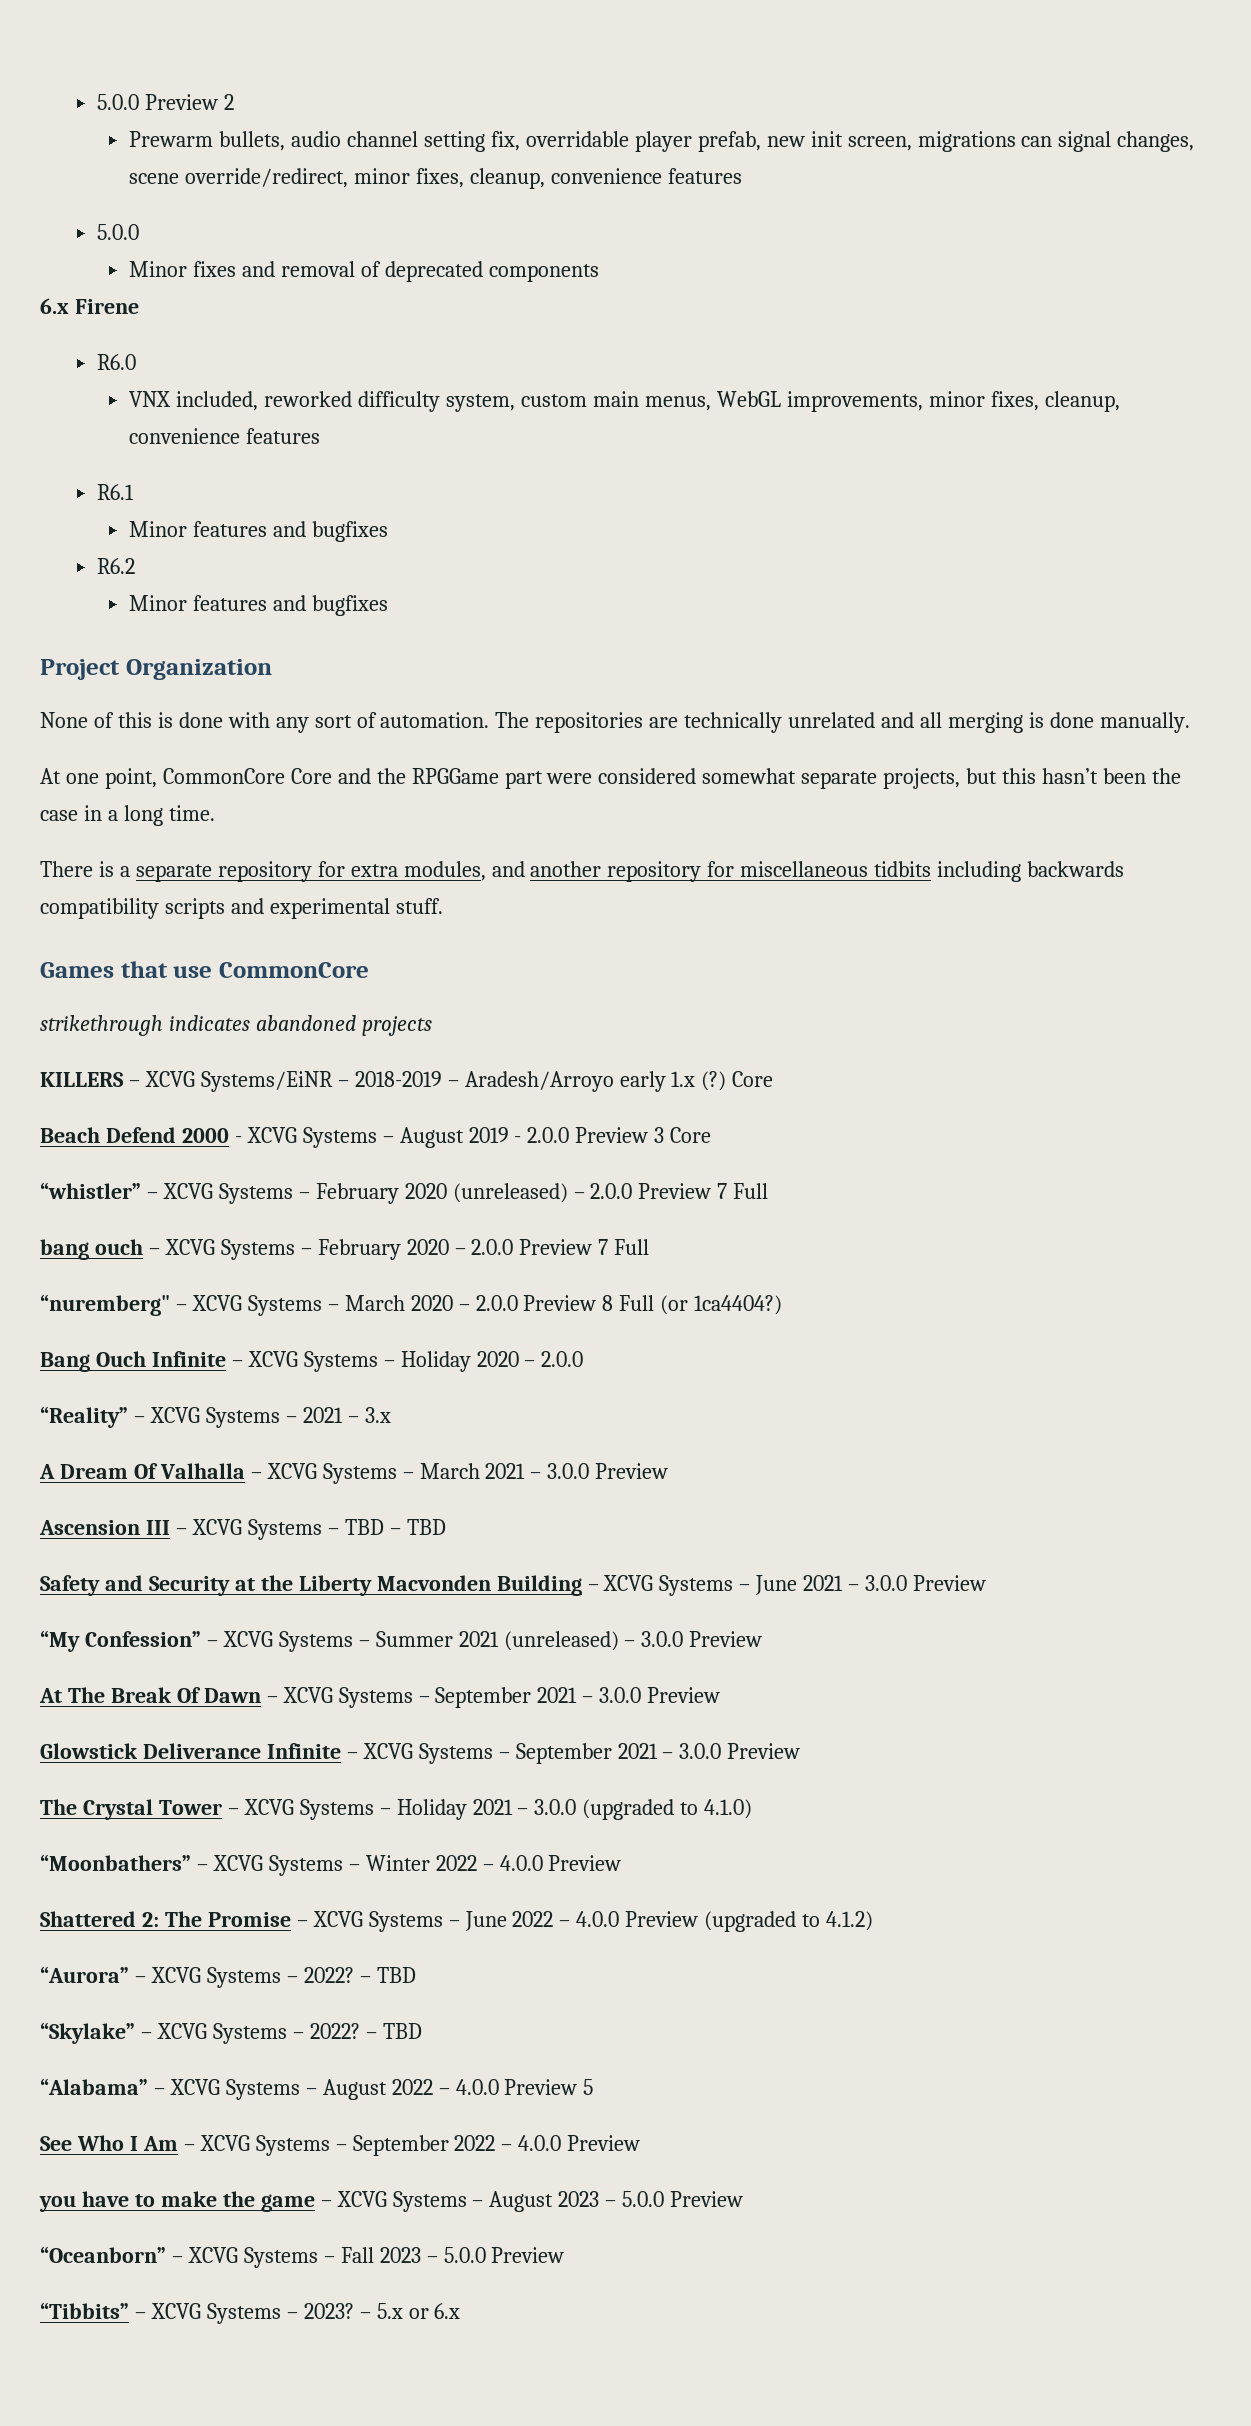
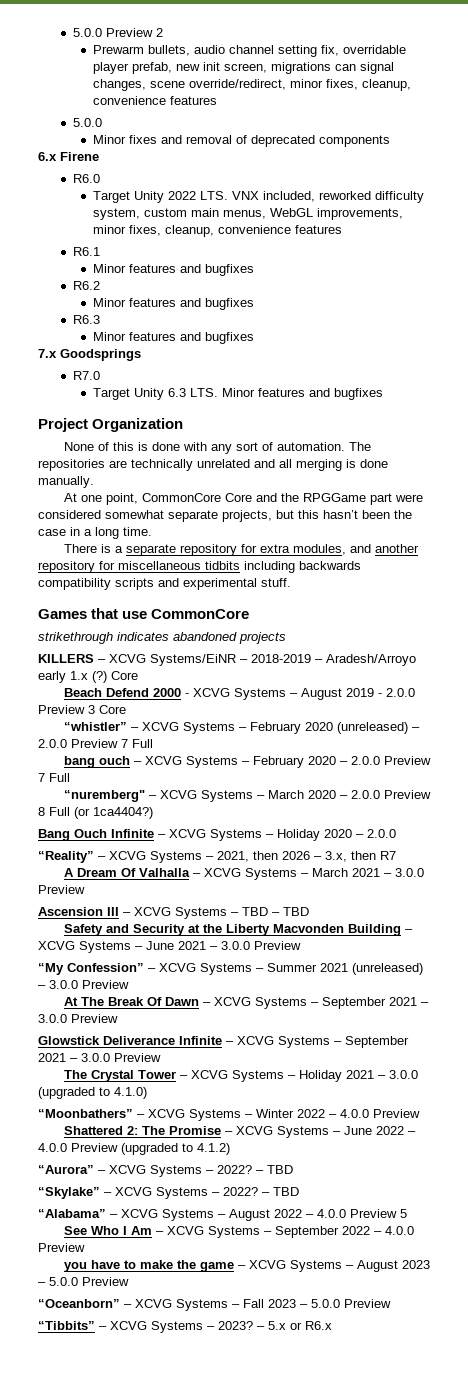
- VNX included, reworked difficulty system, custom main menus, WebGL improvements, minor fixes, cleanup, convenience features
+ Target Unity 2022 LTS. VNX included, reworked difficulty system, custom main menus, WebGL improvements, minor fixes, cleanup, convenience features
+ R6.3
+ Minor features and bugfixes
+ 7.x Goodsprings
+ R7.0
+ Target Unity 6.3 LTS. Minor features and bugfixes
- “Reality” – XCVG Systems – 2021 – 3.x
+ “Reality” – XCVG Systems – 2021, then 2026 – 3.x, then R7
- – 5.x or 6.x
+ – 5.x or R6.x

